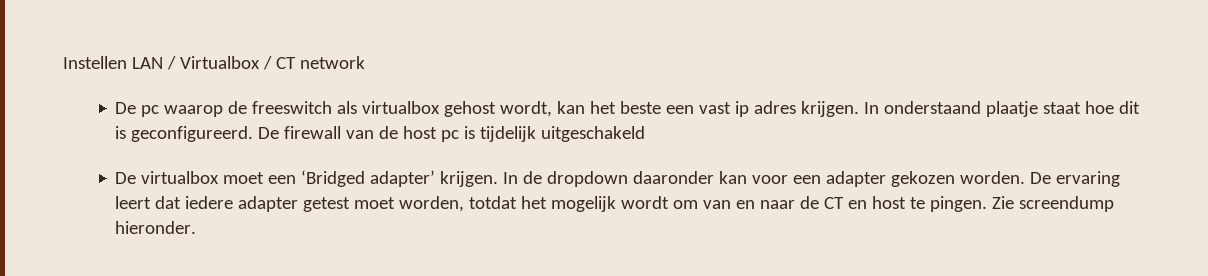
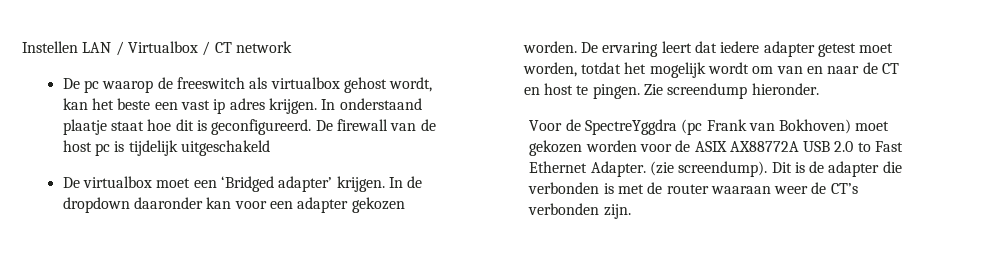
+ Voor de SpectreYggdra (pc Frank van Bokhoven) moet gekozen worden voor de ASIX AX88772A USB 2.0 to Fast Ethernet Adapter. (zie screendump). Dit is de adapter die verbonden is met de router waaraan weer de CT’s verbonden zijn.

